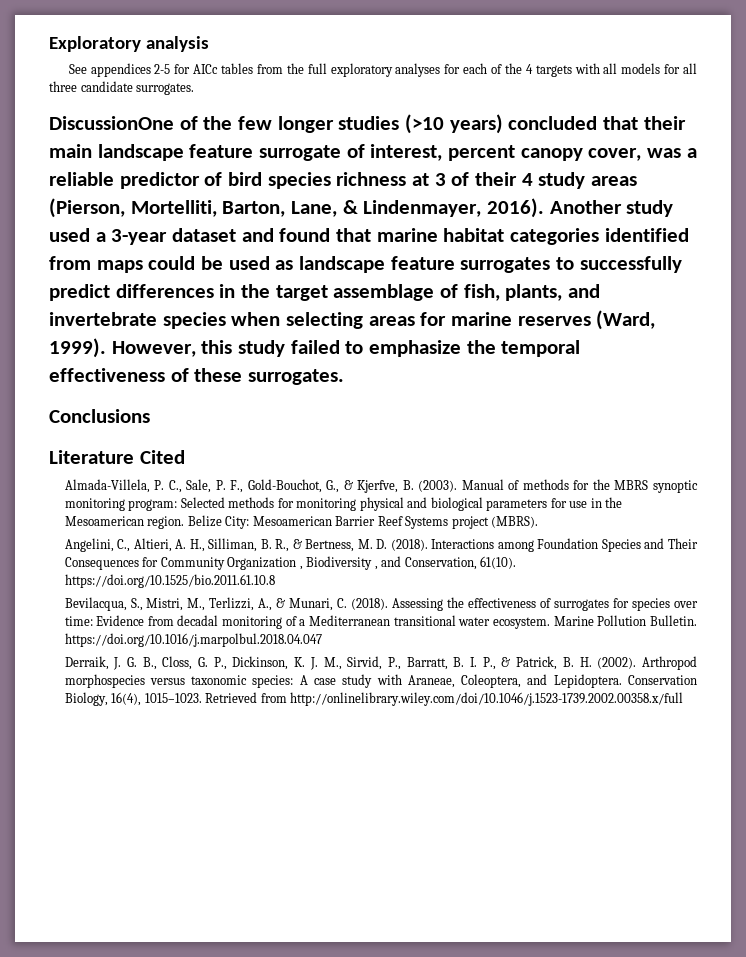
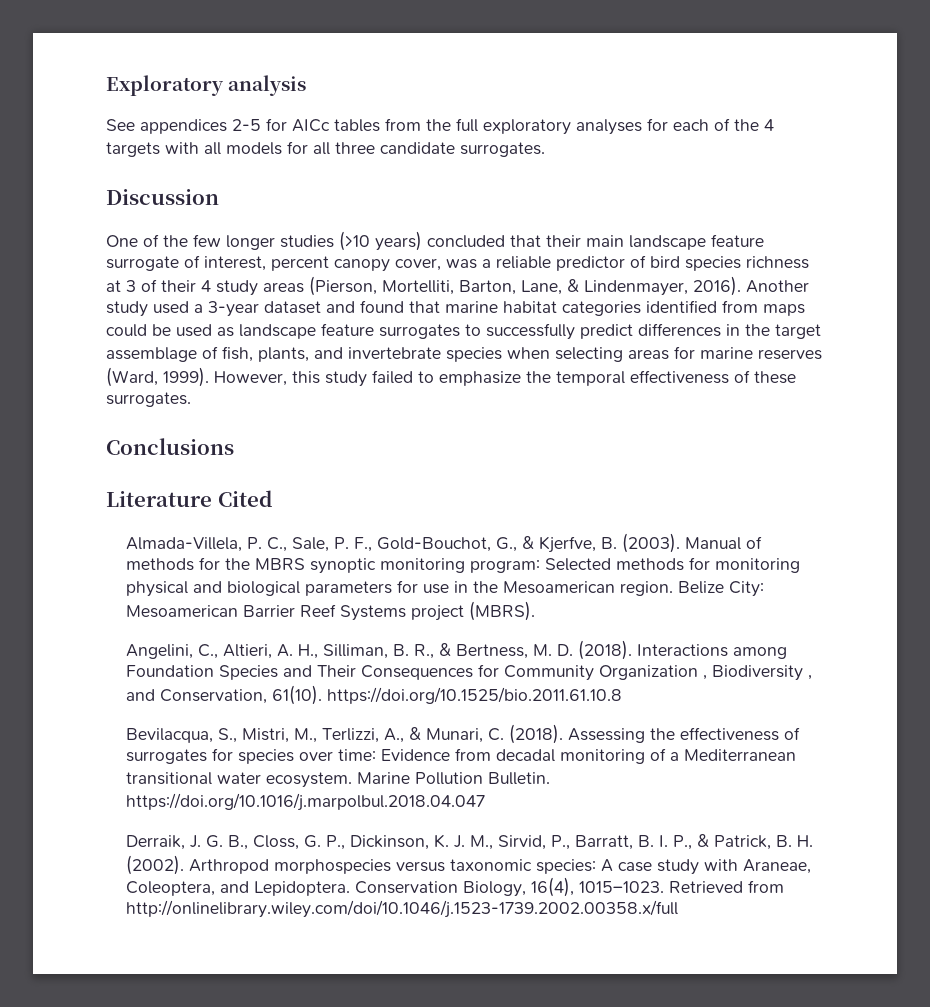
- DiscussionOne of the few longer studies (>10 years) concluded that their main landscape feature surrogate of interest, percent canopy cover, was a reliable predictor of bird species richness at 3 of their 4 study areas (Pierson, Mortelliti, Barton, Lane, & Lindenmayer, 2016).
+ Discussion
+ One of the few longer studies (>10 years) concluded that their main landscape feature surrogate of interest, percent canopy cover, was a reliable predictor of bird species richness at 3 of their 4 study areas (Pierson, Mortelliti, Barton, Lane, & Lindenmayer, 2016).

